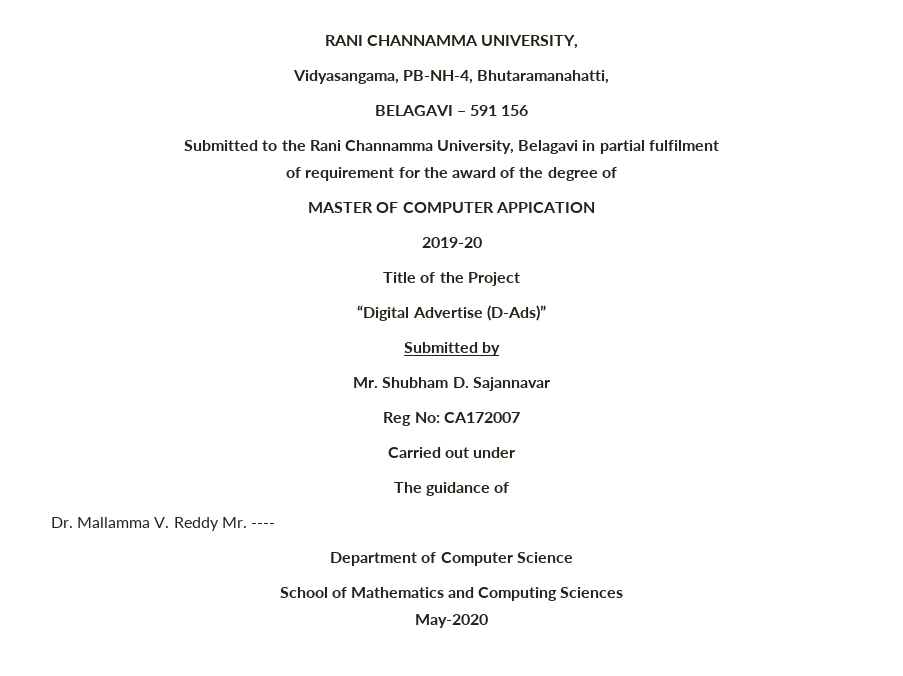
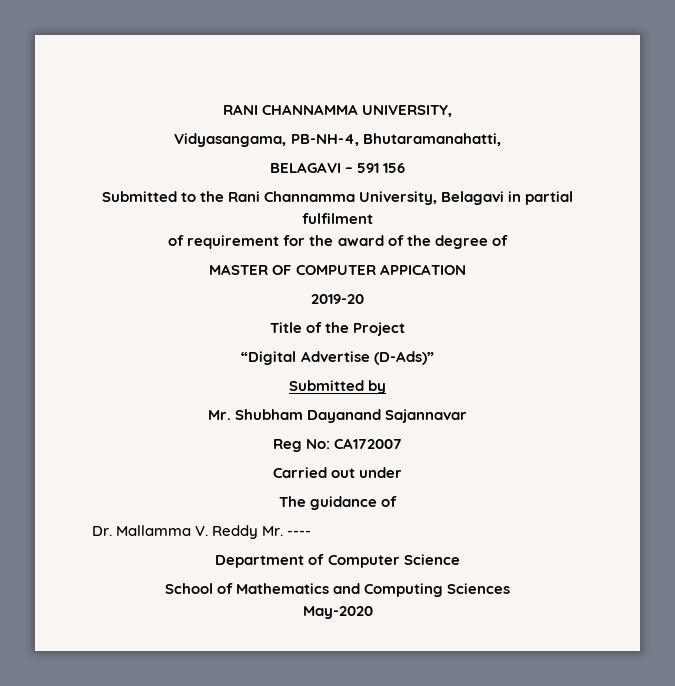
- Mr. Shubham D. Sajannavar
+ Mr. Shubham Dayanand Sajannavar

